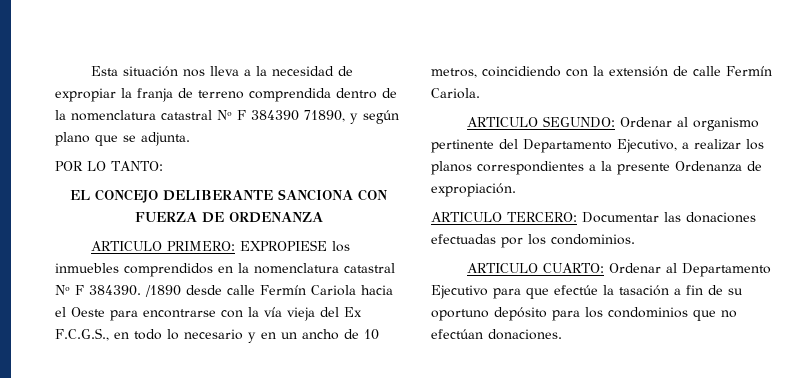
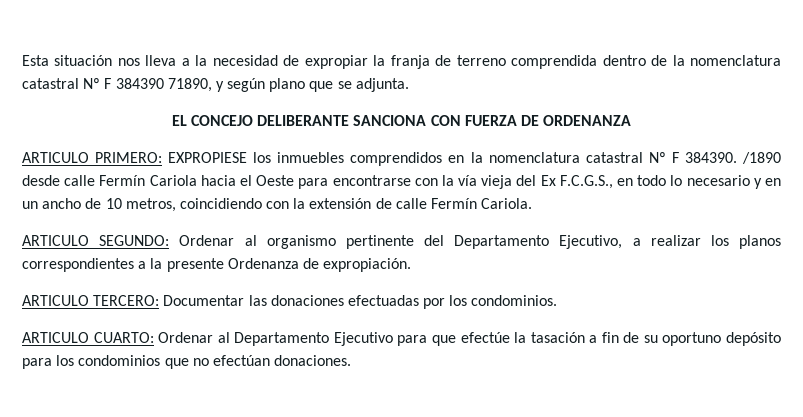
- POR LO TANTO:

